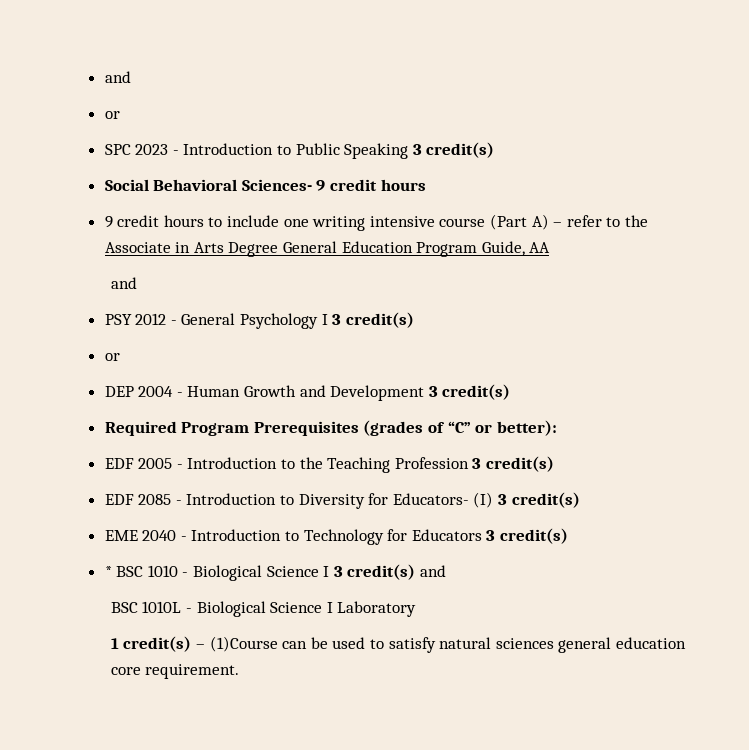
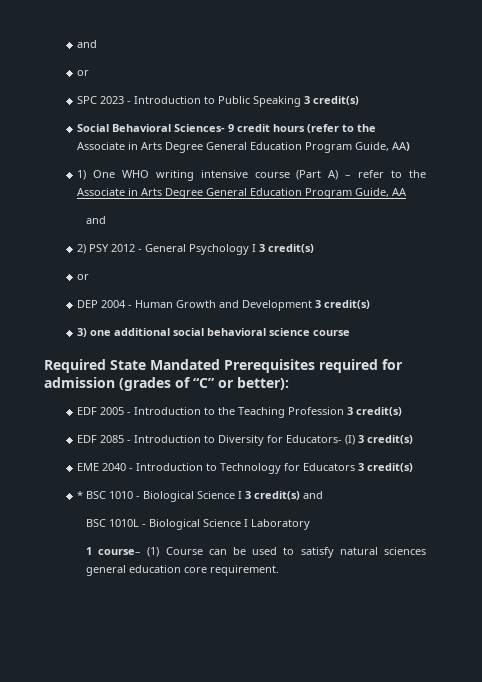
- Social Behavioral Sciences- 9 credit hours
- 9 credit hours to include one writing intensive course (Part A) – refer to the Associate in Arts Degree General Education Program Guide, AA
+ Social Behavioral Sciences- 9 credit hours (refer to the Associate in Arts Degree General Education Program Guide, AA)
+ 1) One WHO writing intensive course (Part A) – refer to the Associate in Arts Degree General Education Program Guide, AA
- PSY 2012 - General Psychology I 3 credit(s)
+ 2) PSY 2012 - General Psychology I 3 credit(s)
- Required Program Prerequisites (grades of “C” or better):
+ 3) one additional social behavioral science course
+ Required State Mandated Prerequisites required for admission (grades of “C” or better):
- 1 credit(s) – (1)Course can be used to satisfy natural sciences general education core requirement.
+ 1 course– (1) Course can be used to satisfy natural sciences general education core requirement.

